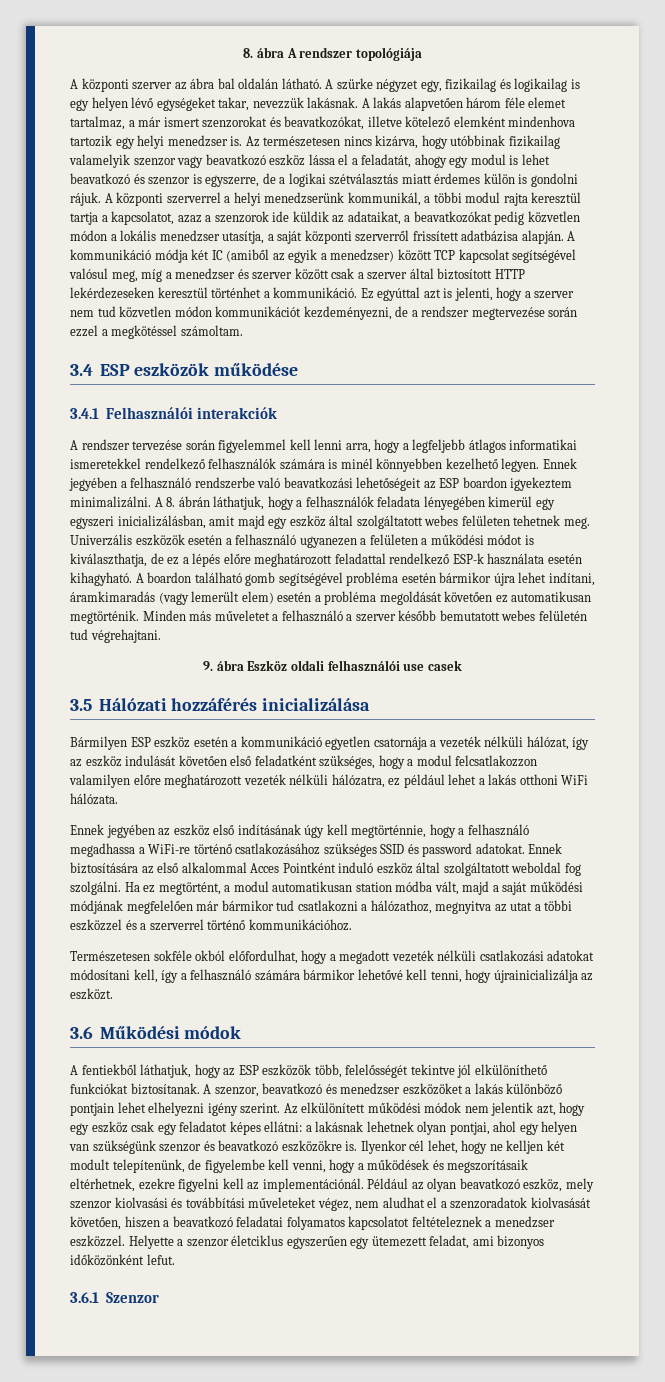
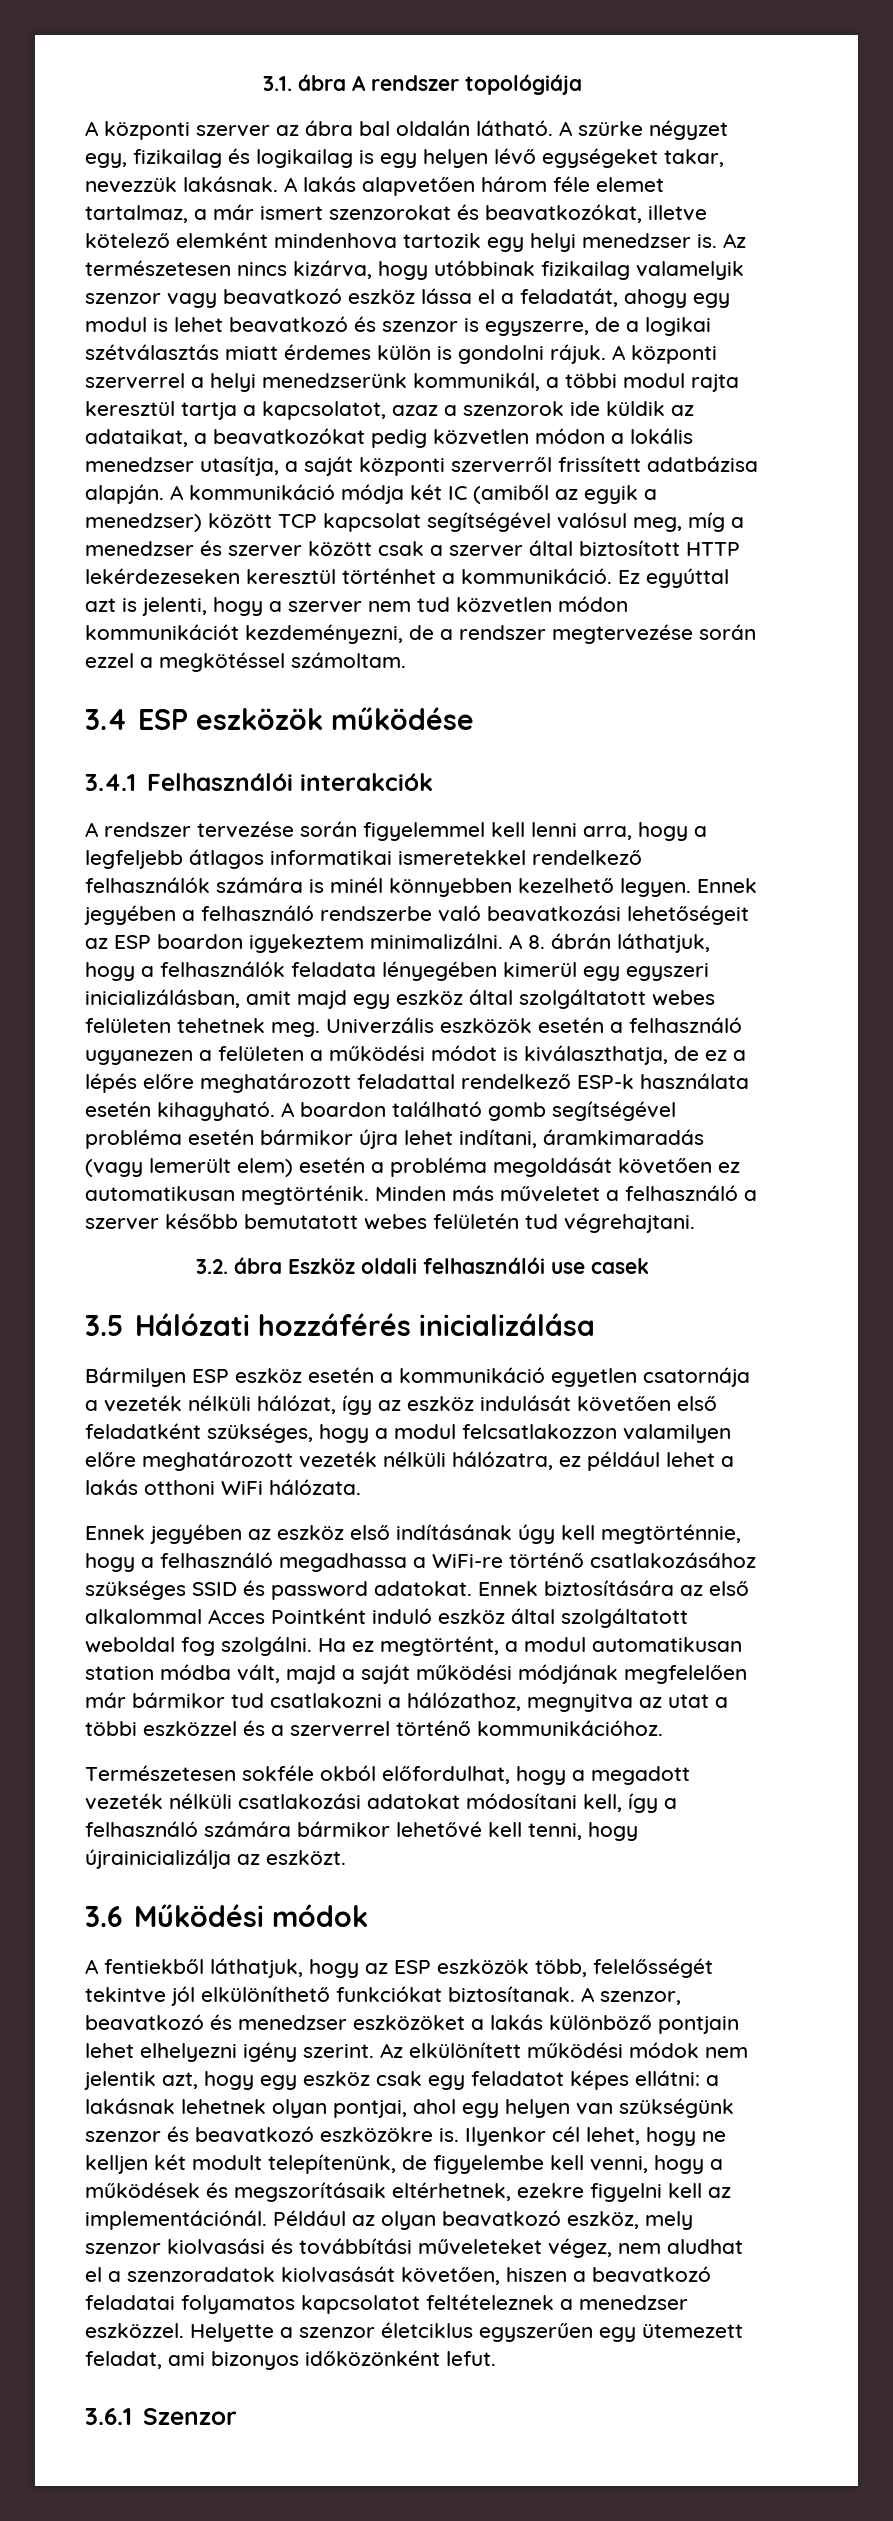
- 8. ábra A rendszer topológiája
+ 3.1. ábra A rendszer topológiája
- 9. ábra Eszköz oldali felhasználói use casek
+ 3.2. ábra Eszköz oldali felhasználói use casek

